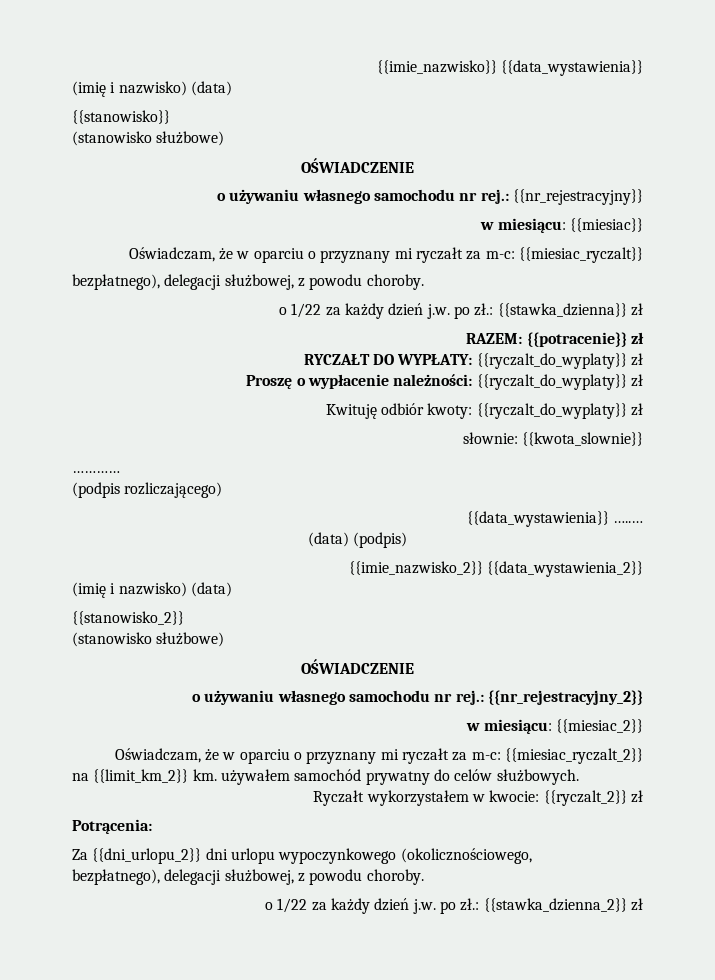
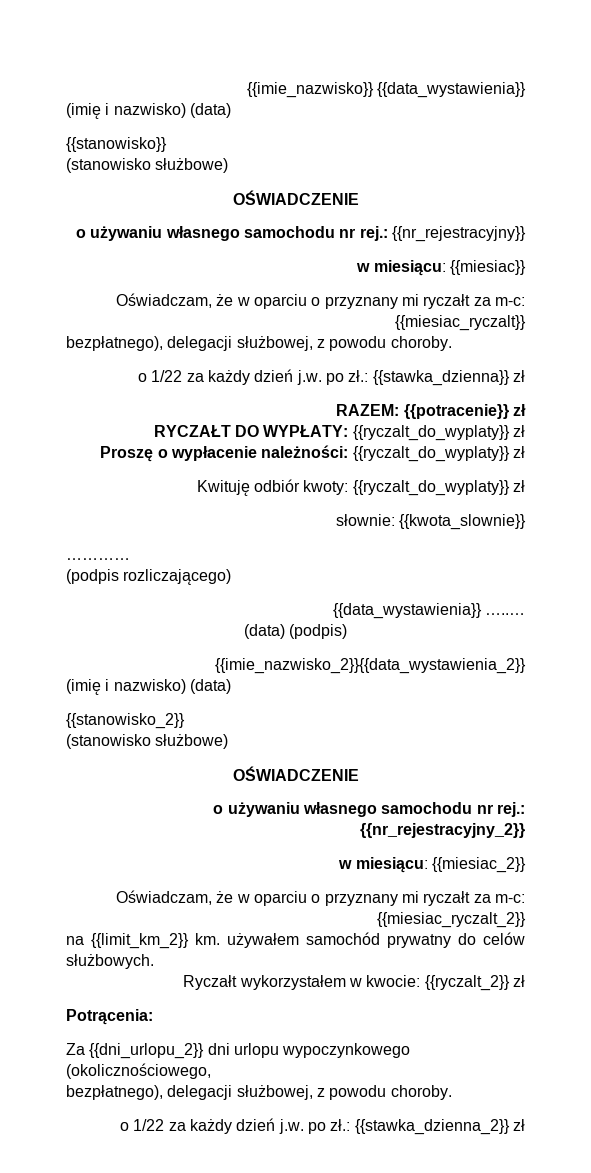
- {{imie_nazwisko_2}} {{data_wystawienia_2}}
+ {{imie_nazwisko_2}}{{data_wystawienia_2}}

